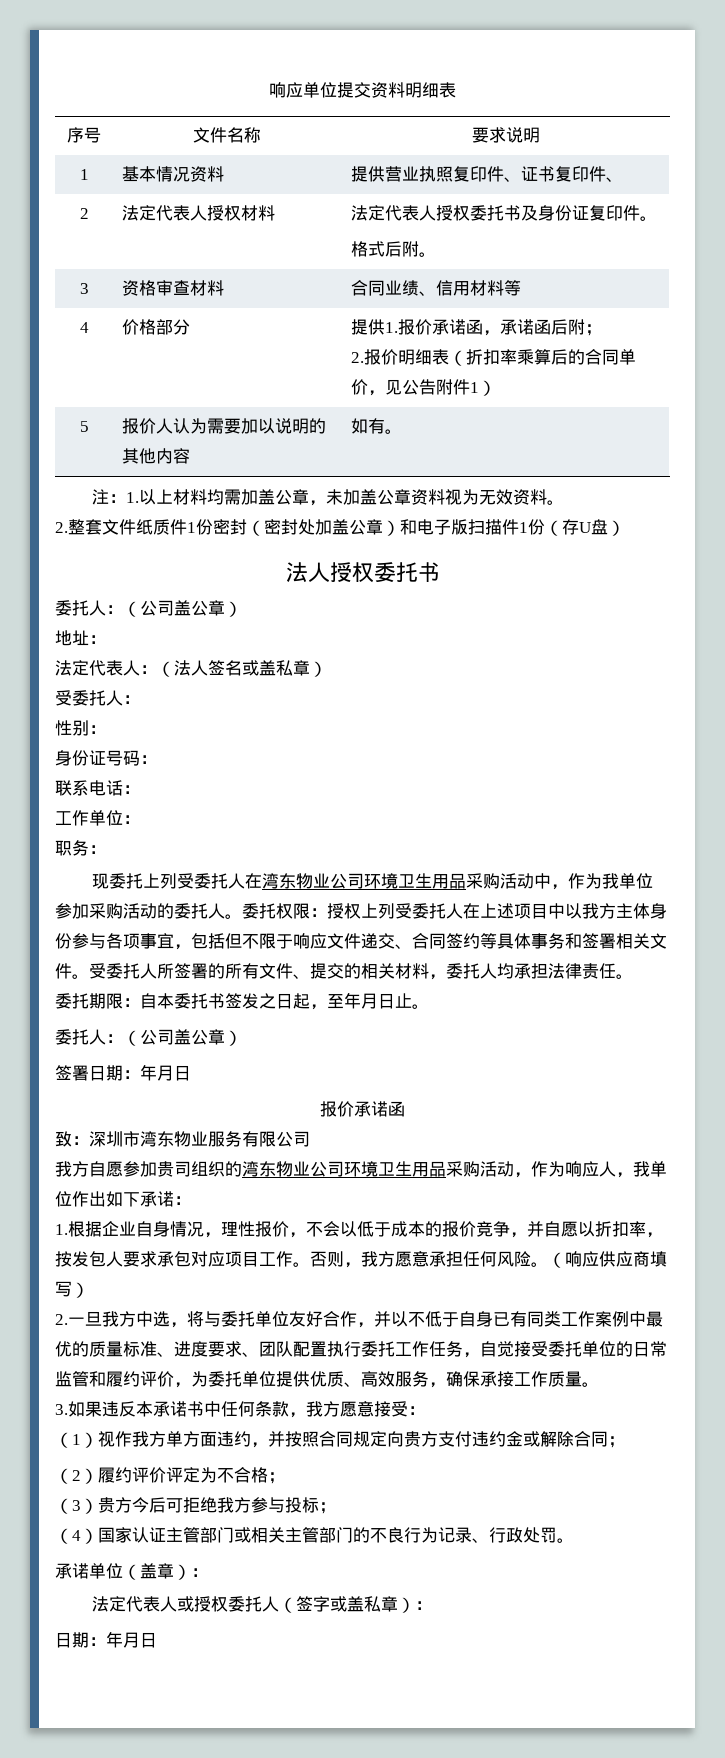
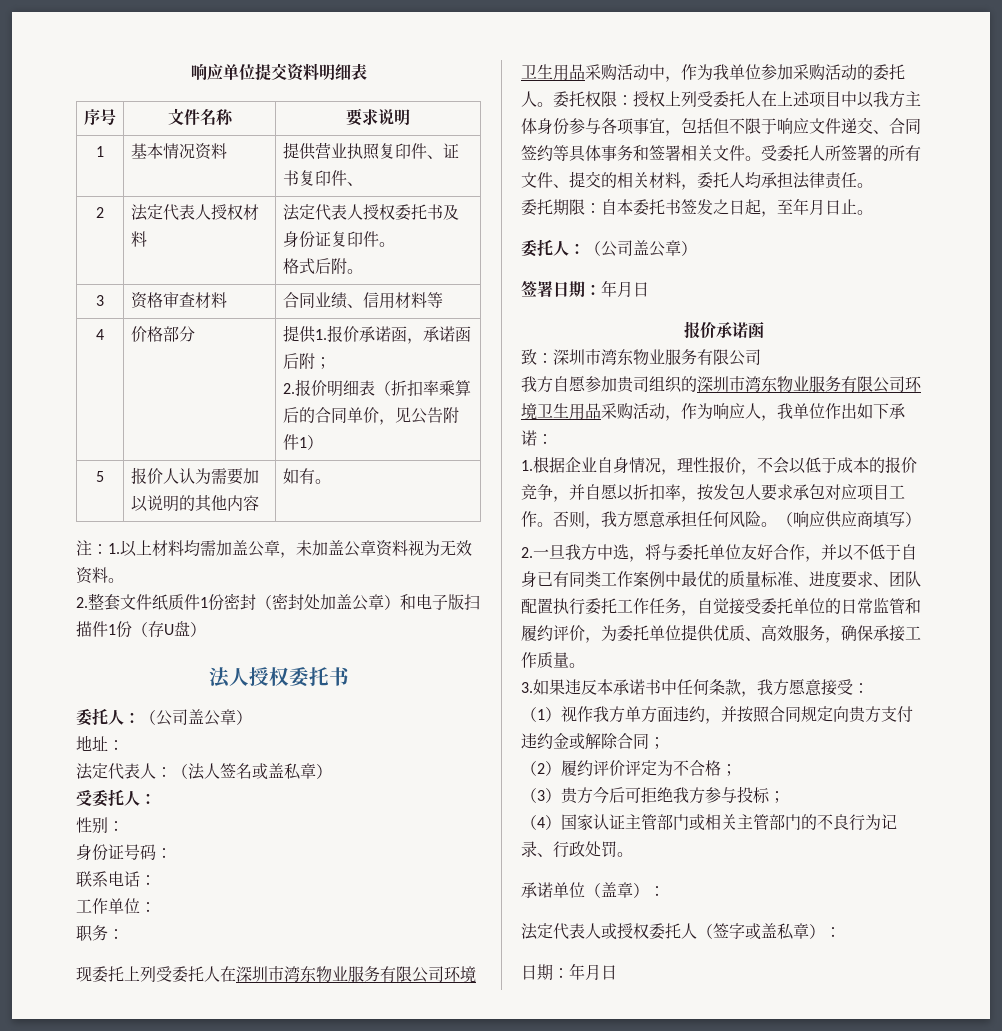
- 现委托上列受委托人在湾东物业公司环境卫生用品采购活动中，作为我单位参加采购活动的委托人。
+ 现委托上列受委托人在深圳市湾东物业服务有限公司环境卫生用品采购活动中，作为我单位参加采购活动的委托人。
- 我方自愿参加贵司组织的湾东物业公司环境卫生用品采购活动，作为响应人，我单位作出如下承诺：
+ 我方自愿参加贵司组织的深圳市湾东物业服务有限公司环境卫生用品采购活动，作为响应人，我单位作出如下承诺：

